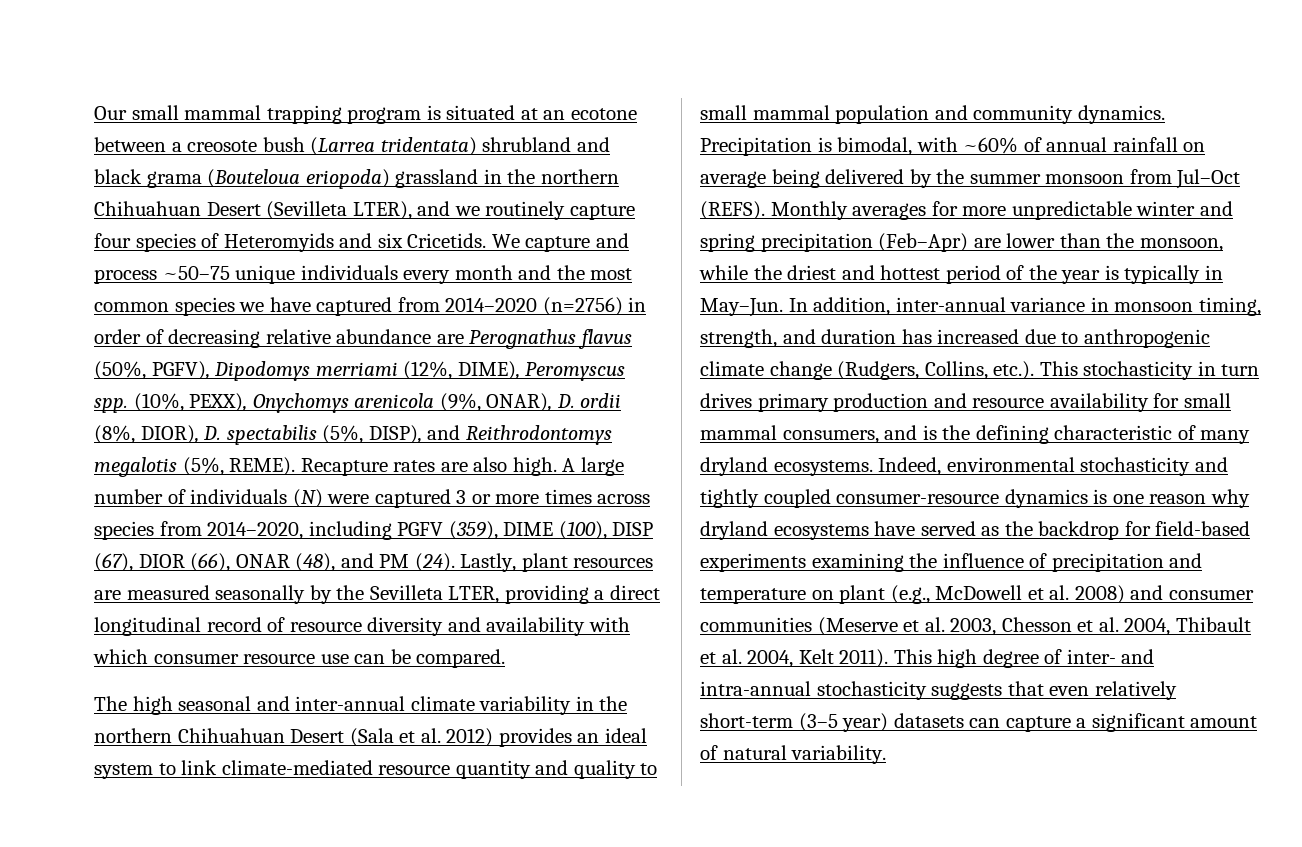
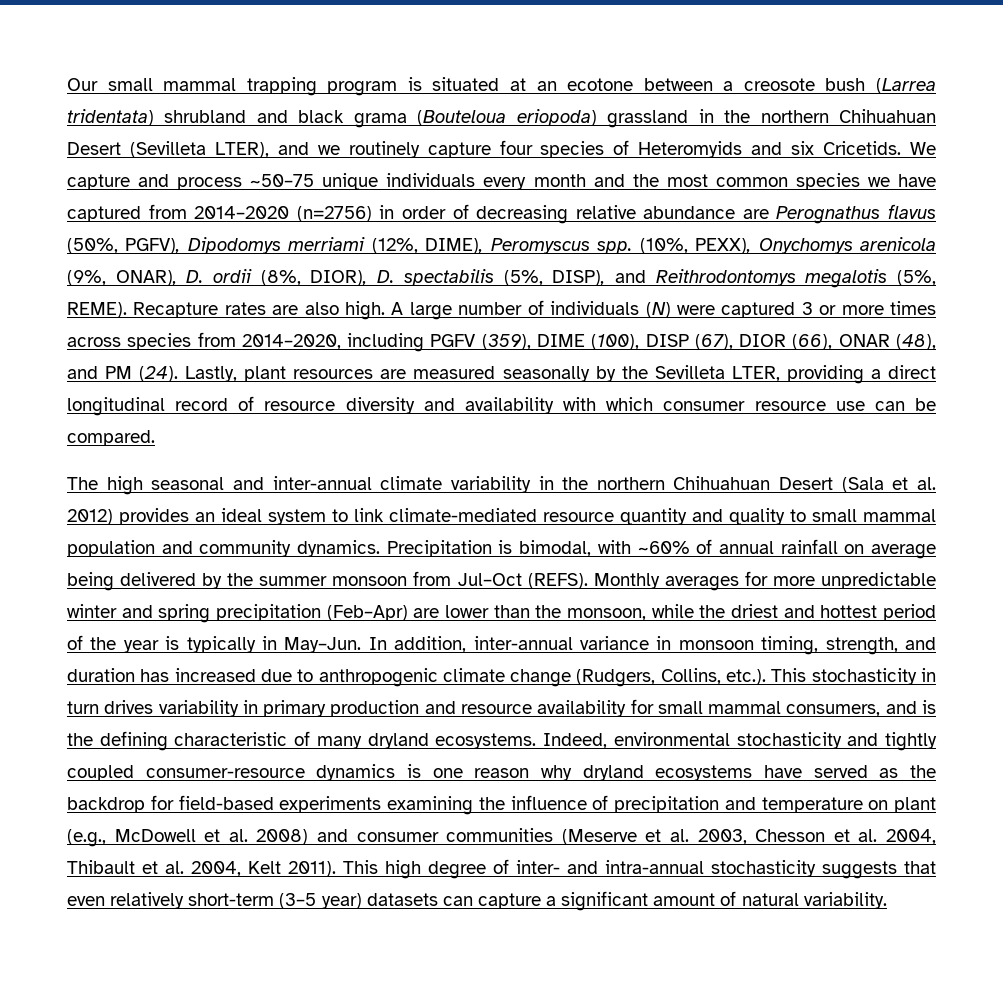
- In addition, inter-annual variance in monsoon timing, strength, and duration has increased due to anthropogenic climate change (Rudgers, Collins, etc.). This stochasticity in turn drives primary production and resource availability for small mammal consumers, and is the defining characteristic of many dryland ecosystems.
+ In addition, inter-annual variance in monsoon timing, strength, and duration has increased due to anthropogenic climate change (Rudgers, Collins, etc.). This stochasticity in turn drives variability in primary production and resource availability for small mammal consumers, and is the defining characteristic of many dryland ecosystems.

